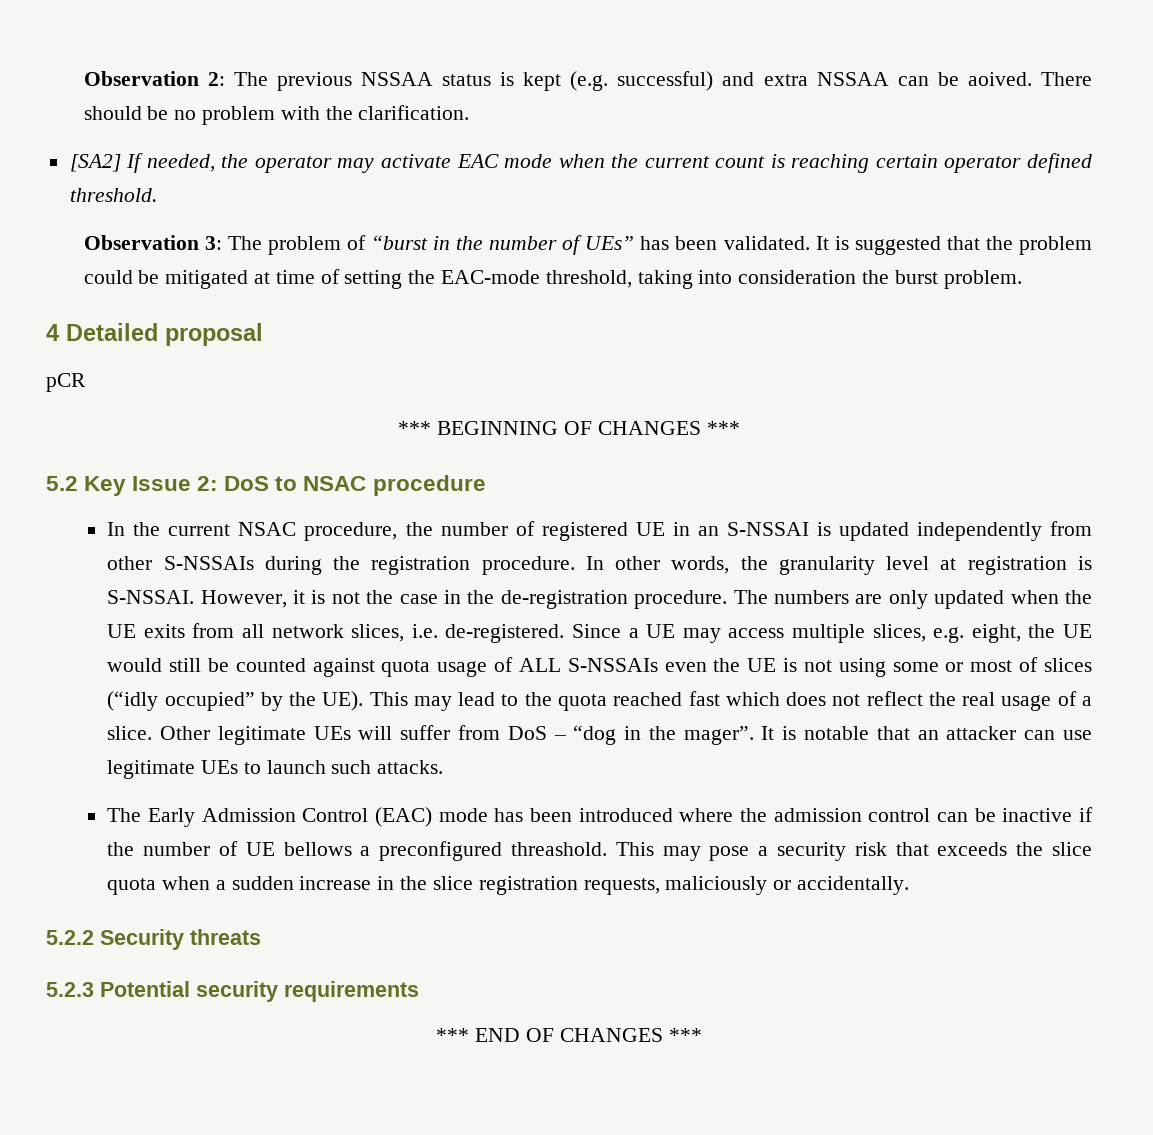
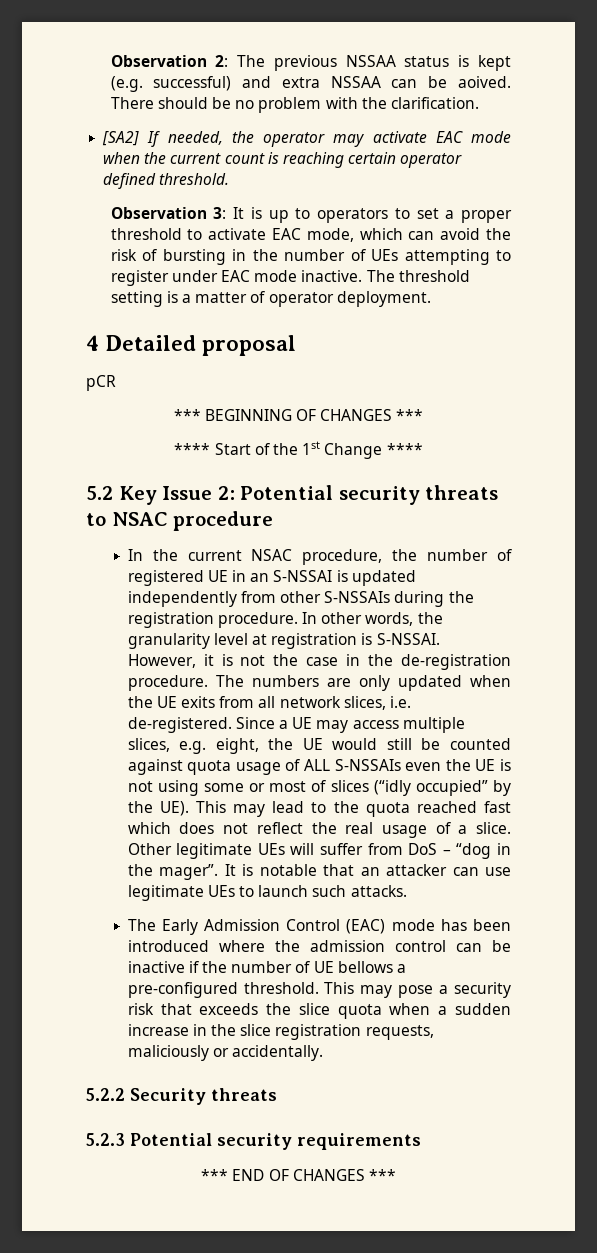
- Observation 3: The problem of “burst in the number of UEs” has been validated. It is suggested that the problem could be mitigated at time of setting the EAC-mode threshold, taking into consideration the burst problem.
+ Observation 3: It is up to operators to set a proper threshold to activate EAC mode, which can avoid the risk of bursting in the number of UEs attempting to register under EAC mode inactive. The threshold setting is a matter of operator deployment.
+ **** Start of the 1st Change ****
- 5.2 Key Issue 2: DoS to NSAC procedure
+ 5.2 Key Issue 2: Potential security threats to NSAC procedure
- The Early Admission Control (EAC) mode has been introduced where the admission control can be inactive if the number of UE bellows a preconfigured threashold.
+ The Early Admission Control (EAC) mode has been introduced where the admission control can be inactive if the number of UE bellows a pre-configured threshold.

